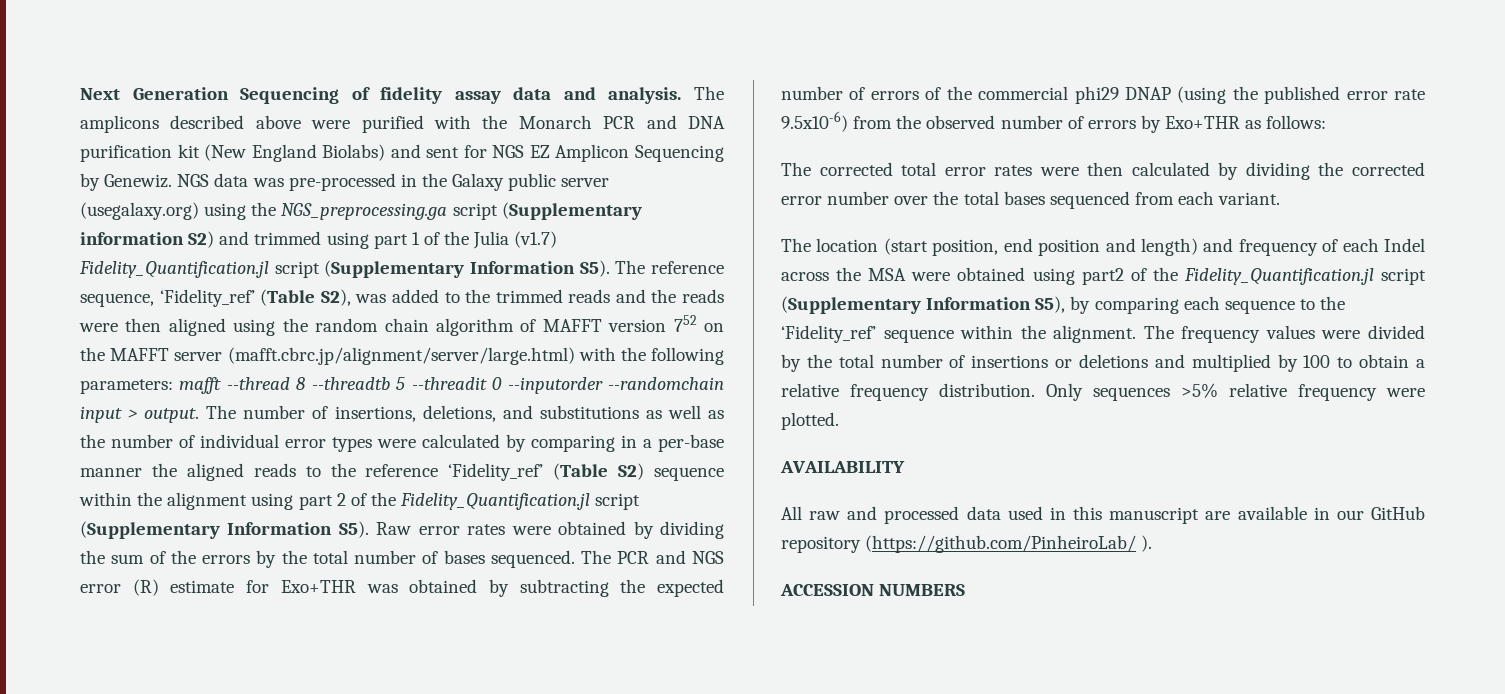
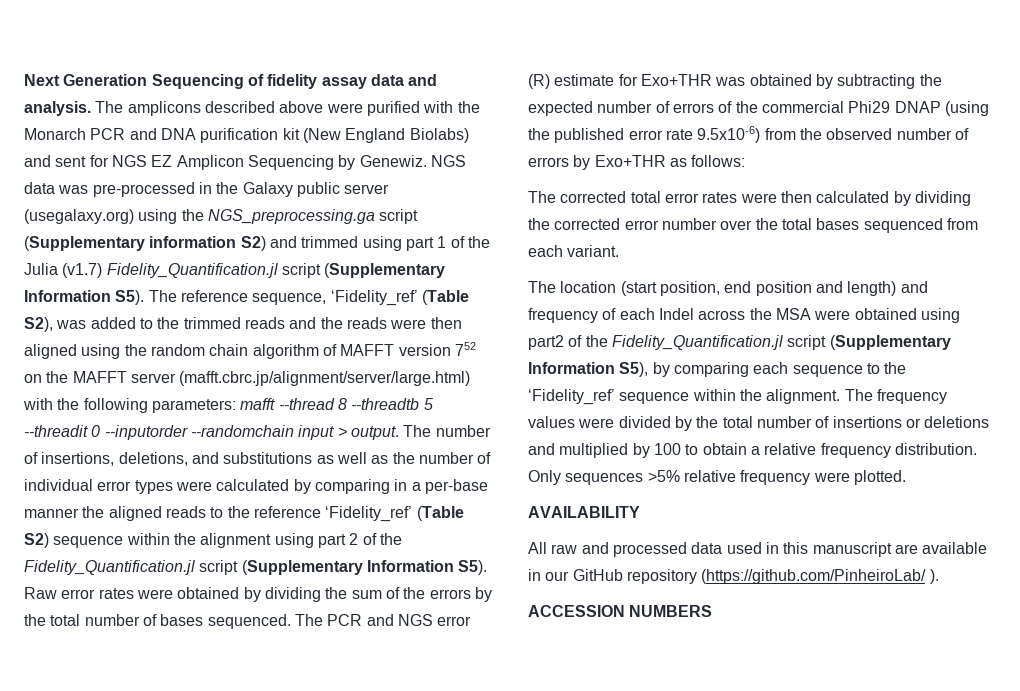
- The PCR and NGS error (R) estimate for Exo+THR was obtained by subtracting the expected number of errors of the commercial phi29 DNAP (using the published error rate 9.5x10-6) from the observed number of errors by Exo+THR as follows:
+ The PCR and NGS error (R) estimate for Exo+THR was obtained by subtracting the expected number of errors of the commercial Phi29 DNAP (using the published error rate 9.5x10-6) from the observed number of errors by Exo+THR as follows:

